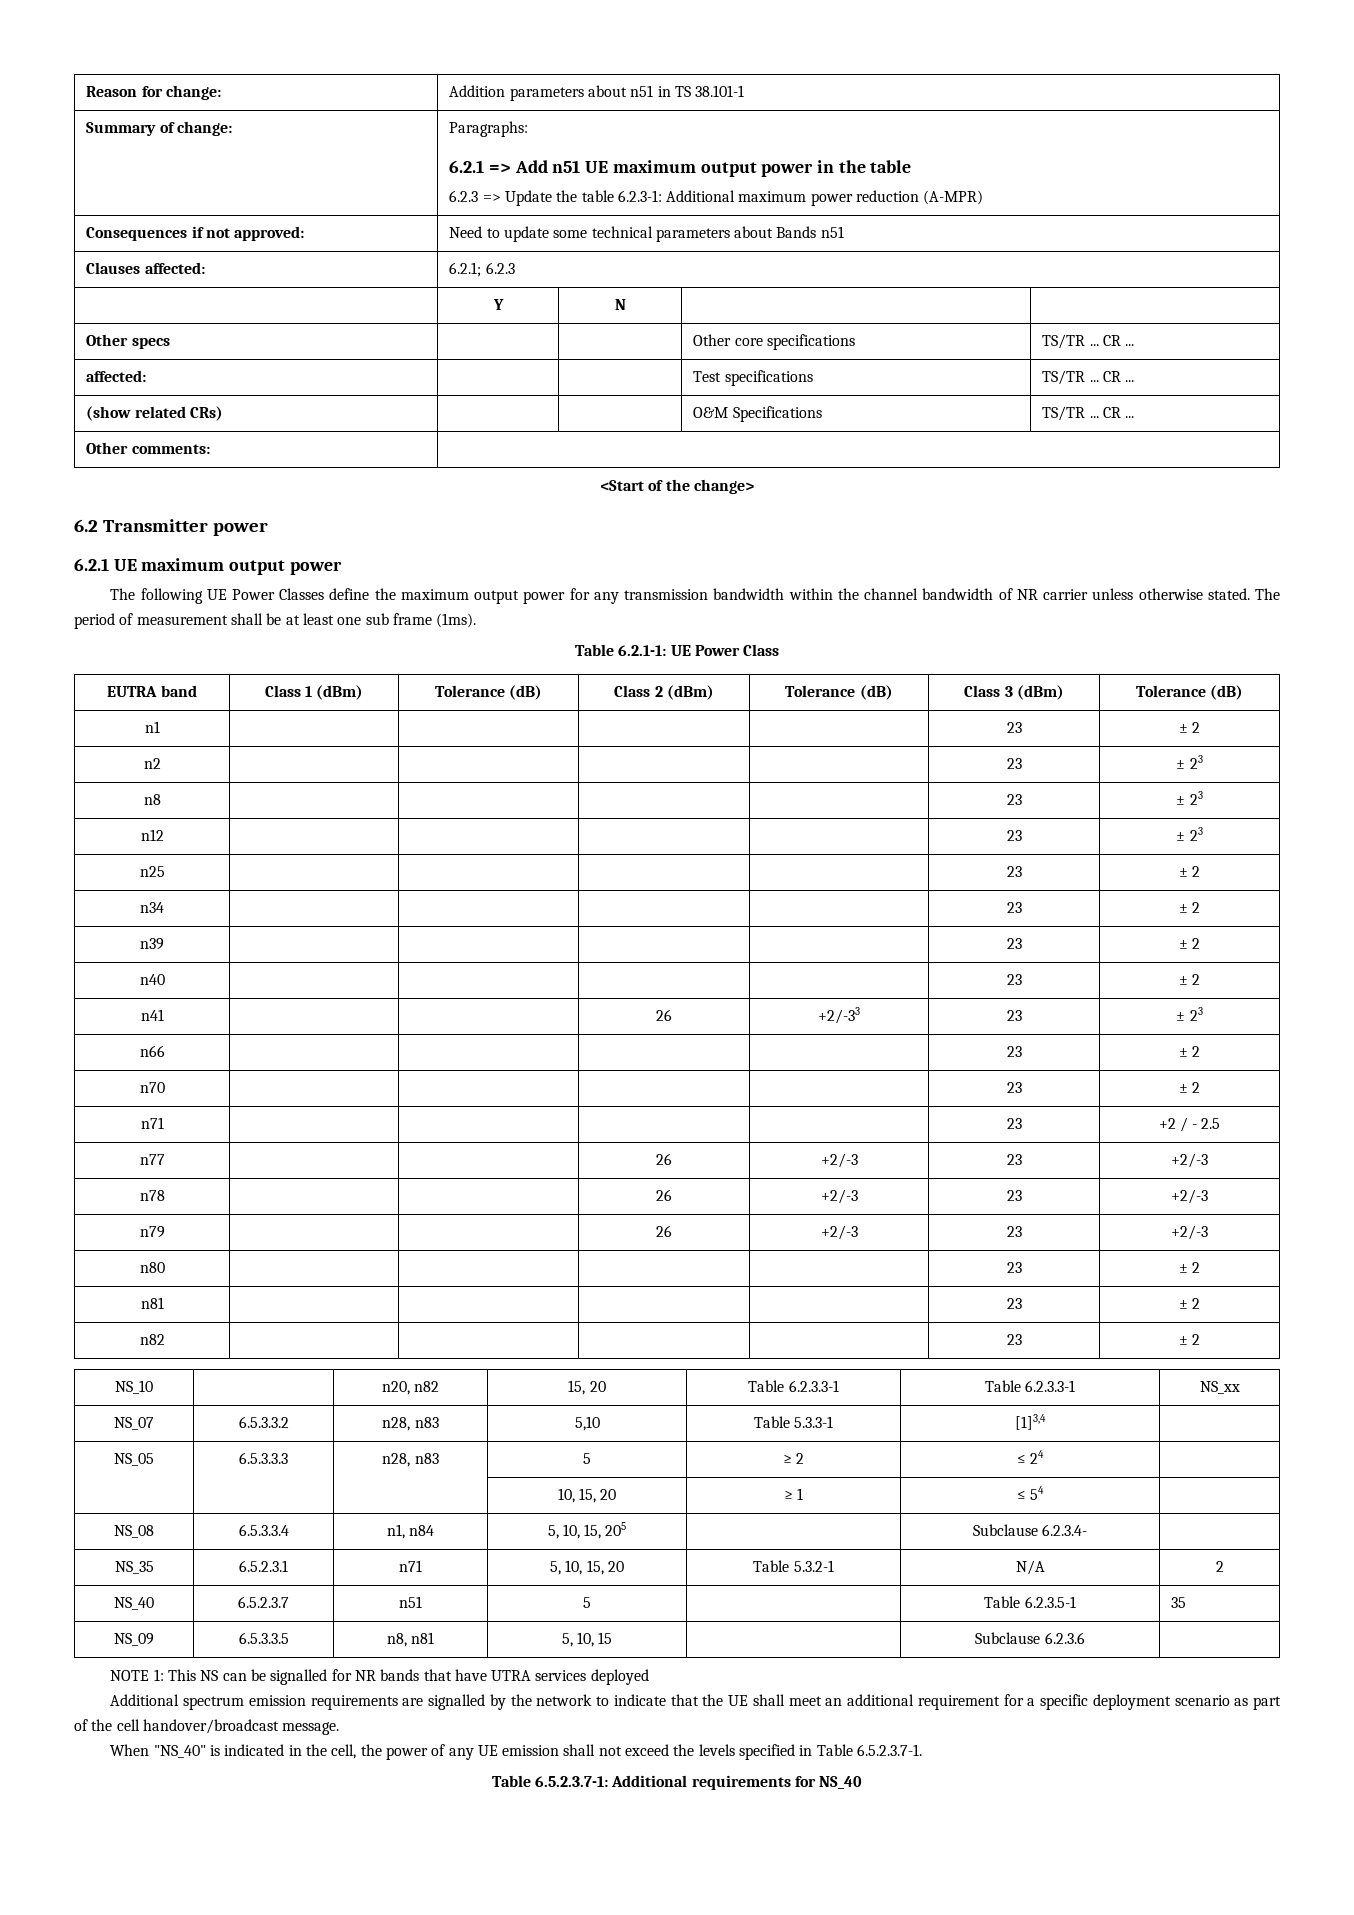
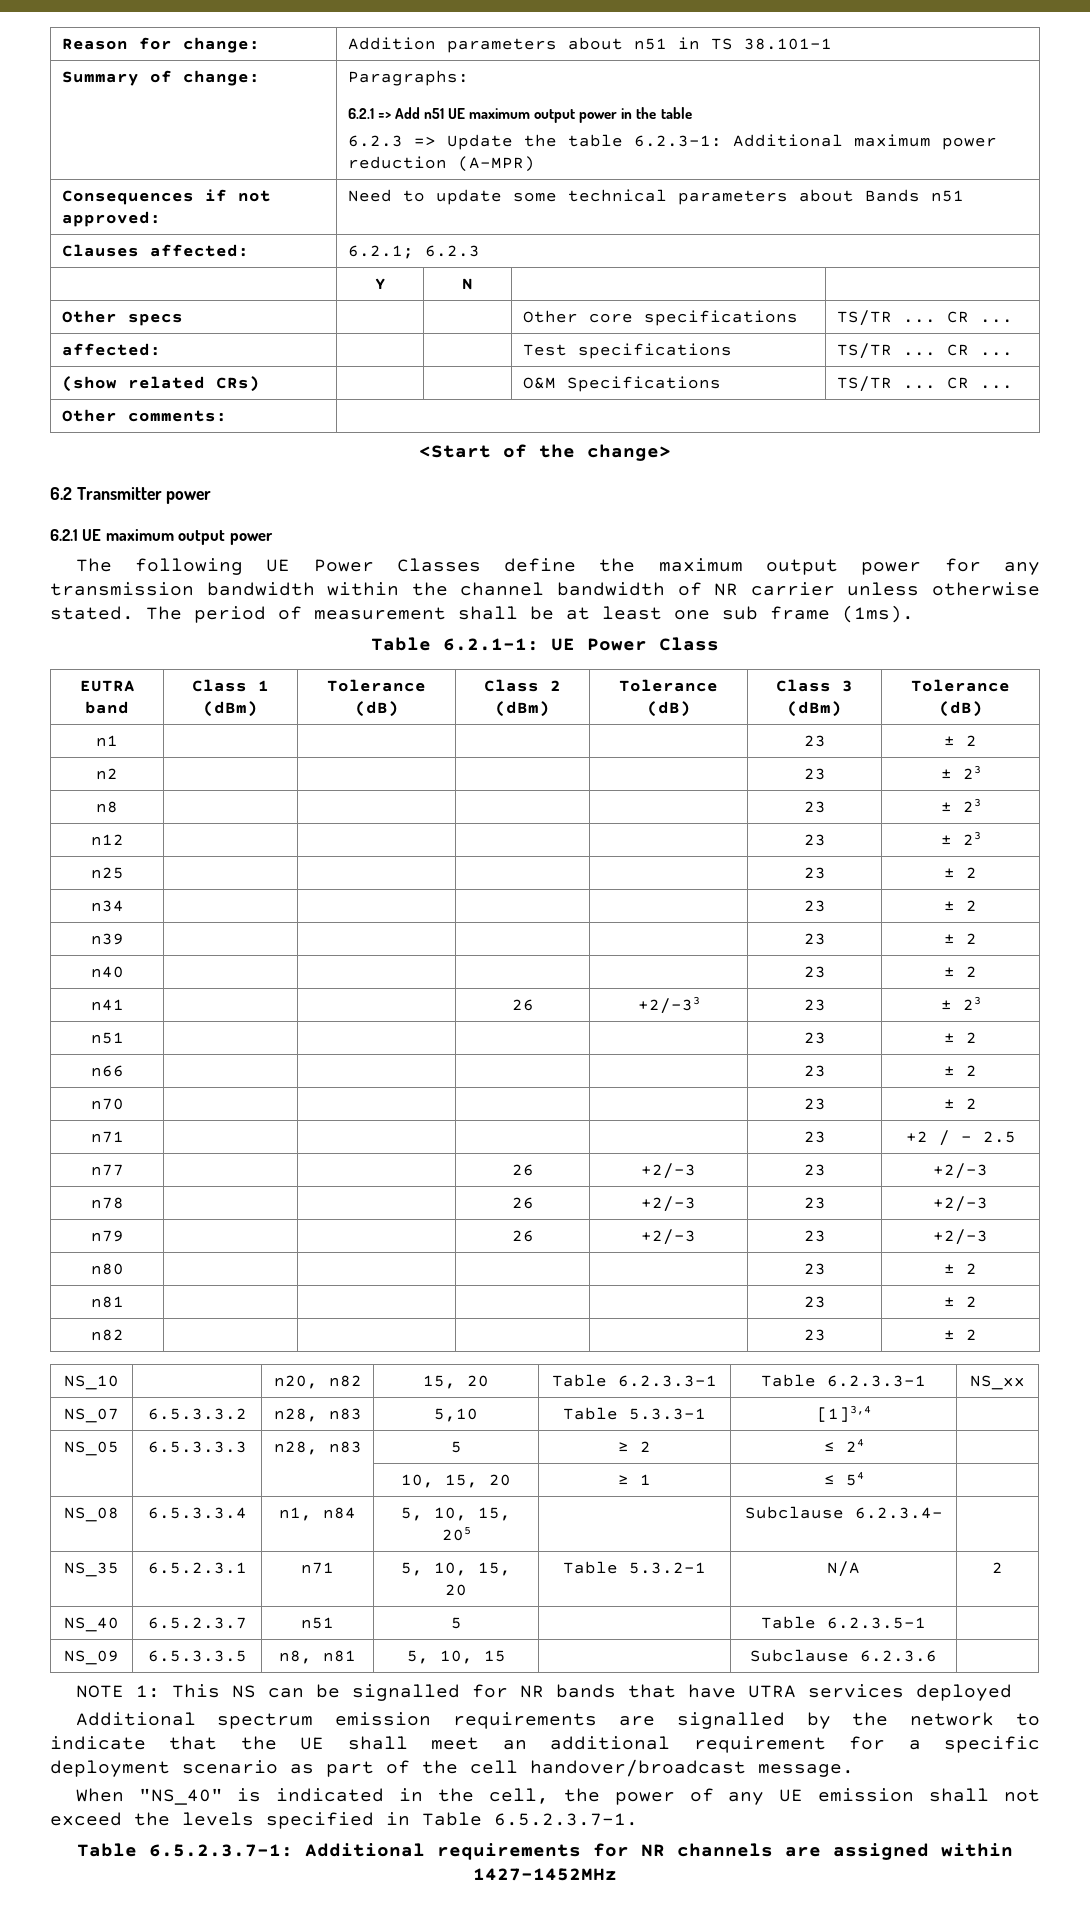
+ n51 | | | | | 23 | ± 2
- NS_40 | 6.5.2.3.7 | n51 | 5 | | Table 6.2.3.5-1 | 35
+ NS_40 | 6.5.2.3.7 | n51 | 5 | | Table 6.2.3.5-1 |
- Table 6.5.2.3.7-1: Additional requirements for NS_40
+ Table 6.5.2.3.7-1: Additional requirements for NR channels are assigned within 1427-1452MHz

